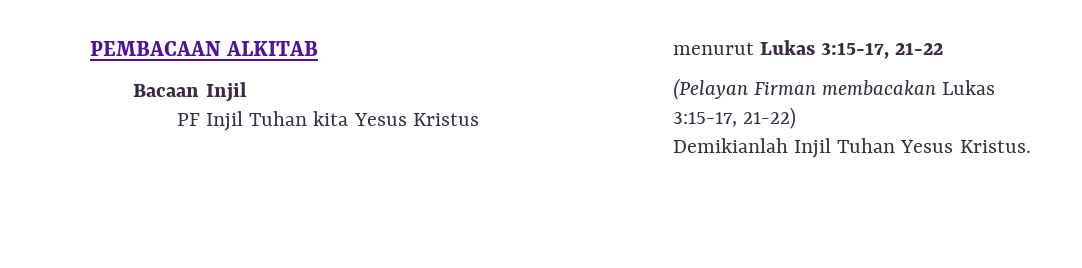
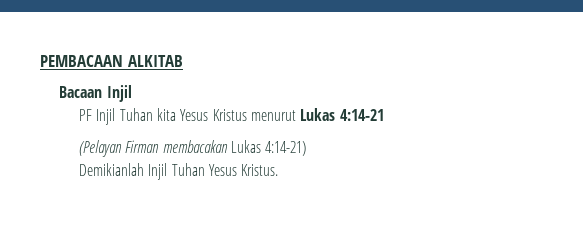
- PF Injil Tuhan kita Yesus Kristus menurut Lukas 3:15-17, 21-22
+ PF Injil Tuhan kita Yesus Kristus menurut Lukas 4:14-21
- (Pelayan Firman membacakan Lukas 3:15-17, 21-22)
+ (Pelayan Firman membacakan Lukas 4:14-21)

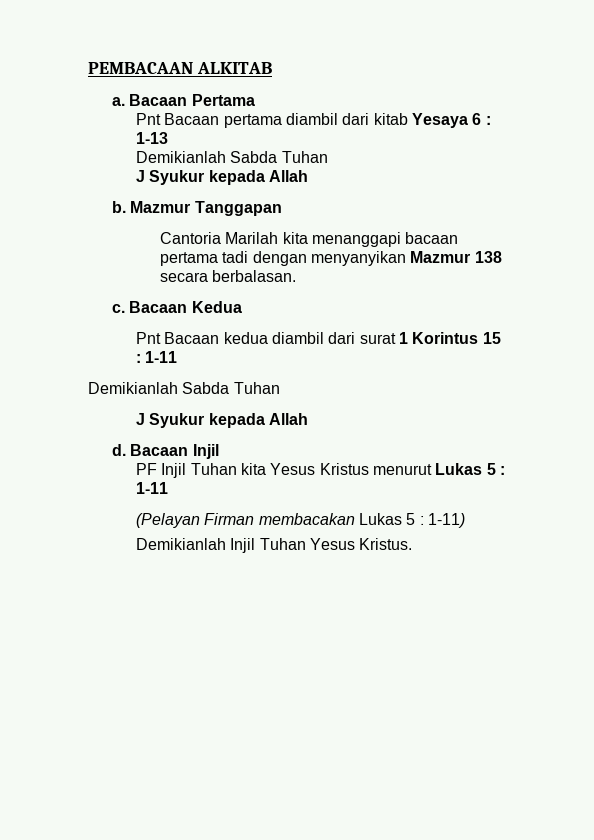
+ a. Bacaan Pertama
+ Pnt Bacaan pertama diambil dari kitab Yesaya 6 : 1-13
+ Demikianlah Sabda Tuhan
+ J Syukur kepada Allah
+ b. Mazmur Tanggapan
+ Cantoria Marilah kita menanggapi bacaan pertama tadi dengan menyanyikan Mazmur 138 secara berbalasan.
+ c. Bacaan Kedua
+ Pnt Bacaan kedua diambil dari surat 1 Korintus 15 : 1-11
+ Demikianlah Sabda Tuhan
+ J Syukur kepada Allah
+ d.
- PF Injil Tuhan kita Yesus Kristus menurut Lukas 4:14-21
+ PF Injil Tuhan kita Yesus Kristus menurut Lukas 5 : 1-11
- (Pelayan Firman membacakan Lukas 4:14-21)
+ (Pelayan Firman membacakan Lukas 5 : 1-11)

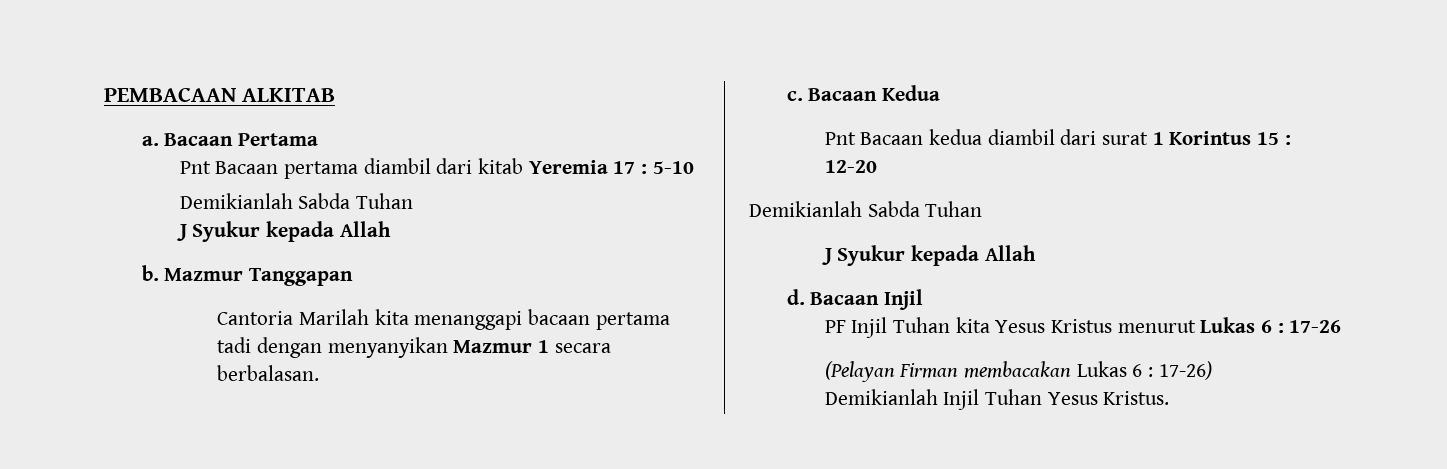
- Pnt Bacaan pertama diambil dari kitab Yesaya 6 : 1-13
+ Pnt Bacaan pertama diambil dari kitab Yeremia 17 : 5-10
- Cantoria Marilah kita menanggapi bacaan pertama tadi dengan menyanyikan Mazmur 138 secara berbalasan.
+ Cantoria Marilah kita menanggapi bacaan pertama tadi dengan menyanyikan Mazmur 1 secara berbalasan.
- Pnt Bacaan kedua diambil dari surat 1 Korintus 15 : 1-11
+ Pnt Bacaan kedua diambil dari surat 1 Korintus 15 : 12-20
- PF Injil Tuhan kita Yesus Kristus menurut Lukas 5 : 1-11
+ PF Injil Tuhan kita Yesus Kristus menurut Lukas 6 : 17-26
- (Pelayan Firman membacakan Lukas 5 : 1-11)
+ (Pelayan Firman membacakan Lukas 6 : 17-26)

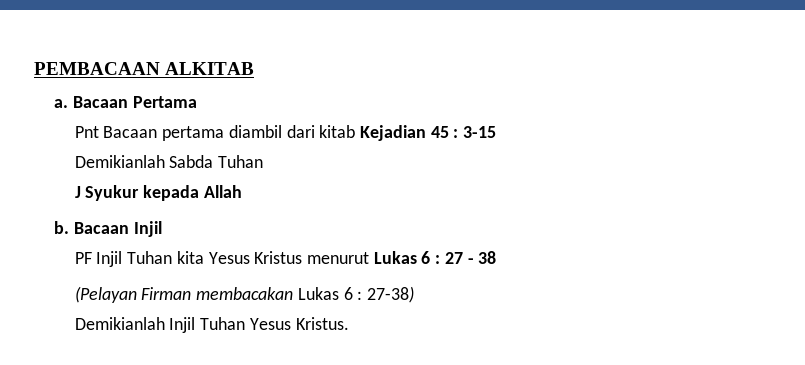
- Pnt Bacaan pertama diambil dari kitab Yeremia 17 : 5-10
+ Pnt Bacaan pertama diambil dari kitab Kejadian 45 : 3-15
- Mazmur Tanggapan
- Cantoria Marilah kita menanggapi bacaan pertama tadi dengan menyanyikan Mazmur 1 secara berbalasan.
- c. Bacaan Kedua
- Pnt Bacaan kedua diambil dari surat 1 Korintus 15 : 12-20
- Demikianlah Sabda Tuhan
- J Syukur kepada Allah
- d.
- PF Injil Tuhan kita Yesus Kristus menurut Lukas 6 : 17-26
+ PF Injil Tuhan kita Yesus Kristus menurut Lukas 6 : 27 - 38
- (Pelayan Firman membacakan Lukas 6 : 17-26)
+ (Pelayan Firman membacakan Lukas 6 : 27-38)

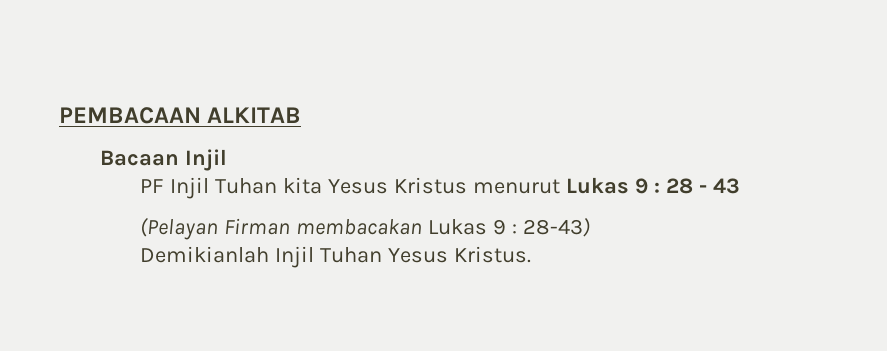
- a. Bacaan Pertama
- Pnt Bacaan pertama diambil dari kitab Kejadian 45 : 3-15
- Demikianlah Sabda Tuhan
- J Syukur kepada Allah
- b.
- PF Injil Tuhan kita Yesus Kristus menurut Lukas 6 : 27 - 38
+ PF Injil Tuhan kita Yesus Kristus menurut Lukas 9 : 28 - 43
- (Pelayan Firman membacakan Lukas 6 : 27-38)
+ (Pelayan Firman membacakan Lukas 9 : 28-43)

